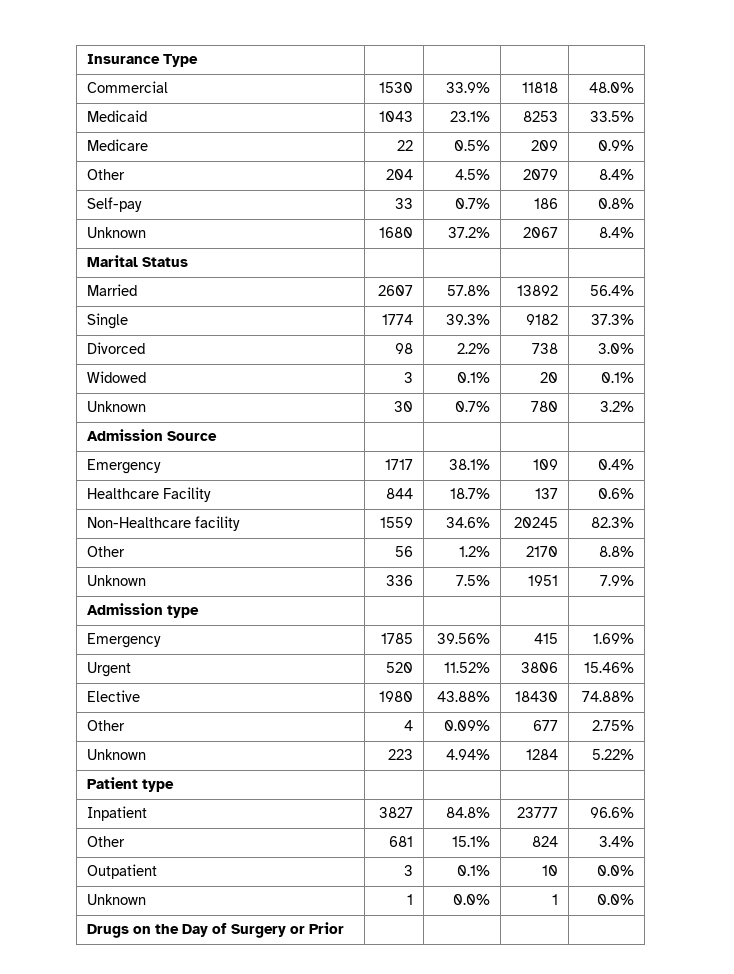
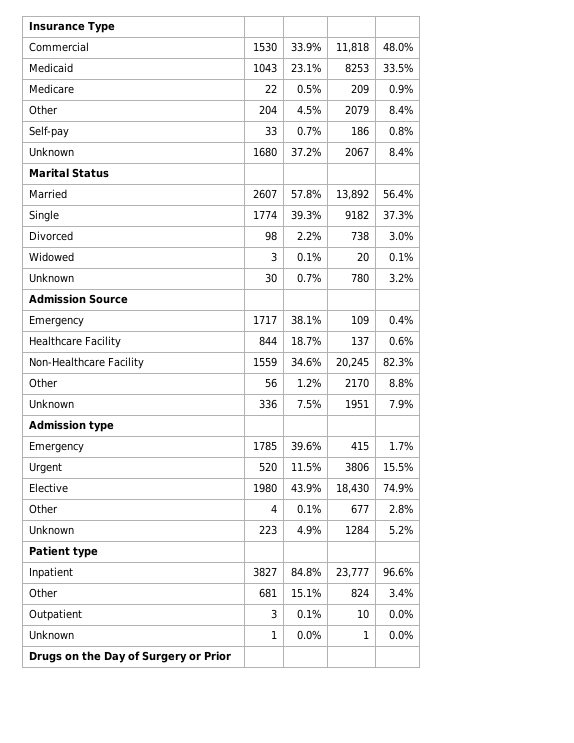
- Commercial | 1530 | 33.9% | 11818 | 48.0%
+ Commercial | 1530 | 33.9% | 11,818 | 48.0%
- Married | 2607 | 57.8% | 13892 | 56.4%
+ Married | 2607 | 57.8% | 13,892 | 56.4%
- Non-Healthcare facility | 1559 | 34.6% | 20245 | 82.3%
+ Non-Healthcare Facility | 1559 | 34.6% | 20,245 | 82.3%
- Emergency | 1785 | 39.56% | 415 | 1.69%
+ Emergency | 1785 | 39.6% | 415 | 1.7%
- Urgent | 520 | 11.52% | 3806 | 15.46%
+ Urgent | 520 | 11.5% | 3806 | 15.5%
- Elective | 1980 | 43.88% | 18430 | 74.88%
+ Elective | 1980 | 43.9% | 18,430 | 74.9%
- Other | 4 | 0.09% | 677 | 2.75%
+ Other | 4 | 0.1% | 677 | 2.8%
- Unknown | 223 | 4.94% | 1284 | 5.22%
+ Unknown | 223 | 4.9% | 1284 | 5.2%
- Inpatient | 3827 | 84.8% | 23777 | 96.6%
+ Inpatient | 3827 | 84.8% | 23,777 | 96.6%

